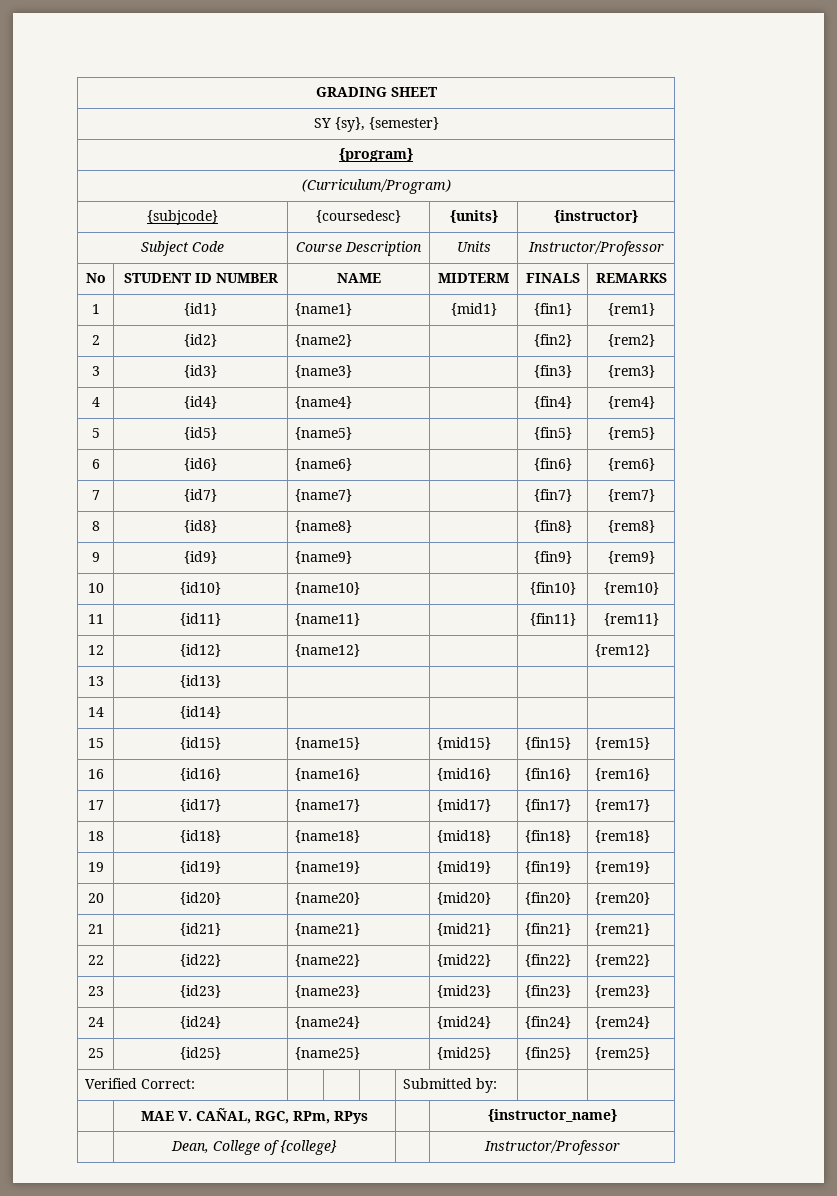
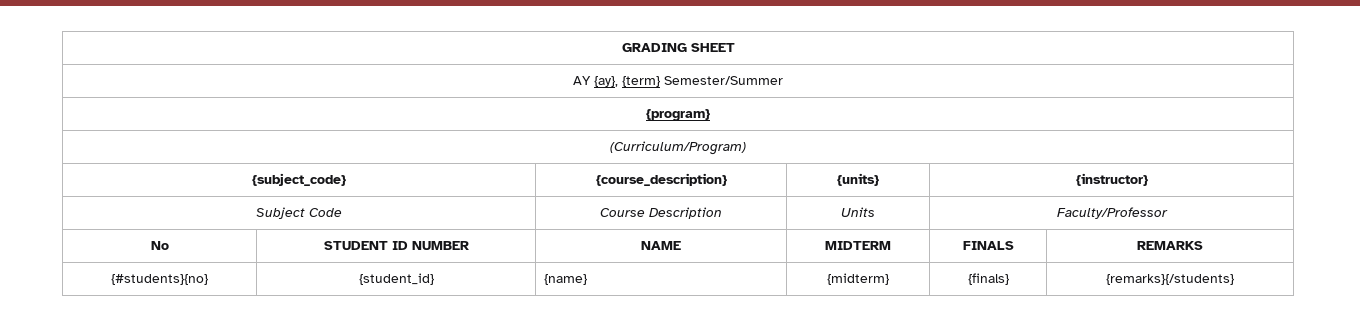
- SY {sy}, {semester}
+ AY {ay}, {term} Semester/Summer
- {subjcode} | {coursedesc} | {units} | {instructor}
+ {subject_code} | {course_description} | {units} | {instructor}
- Subject Code | Course Description | Units | Instructor/Professor
+ Subject Code | Course Description | Units | Faculty/Professor
- 1 | {id1} | {name1} | {mid1} | {fin1} | {rem1}
- 2 | {id2} | {name2} | | {fin2} | {rem2}
- 3 | {id3} | {name3} | | {fin3} | {rem3}
- 4 | {id4} | {name4} | | {fin4} | {rem4}
- 5 | {id5} | {name5} | | {fin5} | {rem5}
- 6 | {id6} | {name6} | | {fin6} | {rem6}
- 7 | {id7} | {name7} | | {fin7} | {rem7}
- 8 | {id8} | {name8} | | {fin8} | {rem8}
- 9 | {id9} | {name9} | | {fin9} | {rem9}
- 10 | {id10} | {name10} | | {fin10} | {rem10}
- 11 | {id11} | {name11} | | {fin11} | {rem11}
- 12 | {id12} | {name12} | | | {rem12}
- 13 | {id13} | | | |
- 14 | {id14} | | | |
- 15 | {id15} | {name15} | {mid15} | {fin15} | {rem15}
- 16 | {id16} | {name16} | {mid16} | {fin16} | {rem16}
- 17 | {id17} | {name17} | {mid17} | {fin17} | {rem17}
- 18 | {id18} | {name18} | {mid18} | {fin18} | {rem18}
- 19 | {id19} | {name19} | {mid19} | {fin19} | {rem19}
- 20 | {id20} | {name20} | {mid20} | {fin20} | {rem20}
- 21 | {id21} | {name21} | {mid21} | {fin21} | {rem21}
- 22 | {id22} | {name22} | {mid22} | {fin22} | {rem22}
- 23 | {id23} | {name23} | {mid23} | {fin23} | {rem23}
- 24 | {id24} | {name24} | {mid24} | {fin24} | {rem24}
- 25 | {id25} | {name25} | {mid25} | {fin25} | {rem25}
- Verified Correct: | | | | Submitted by: | |
- | MAE V. CAÑAL, RGC, RPm, RPys | | {instructor_name}
- | Dean, College of {college} | | Instructor/Professor
+ {#students}{no} | {student_id} | {name} | {midterm} | {finals} | {remarks}{/students}

